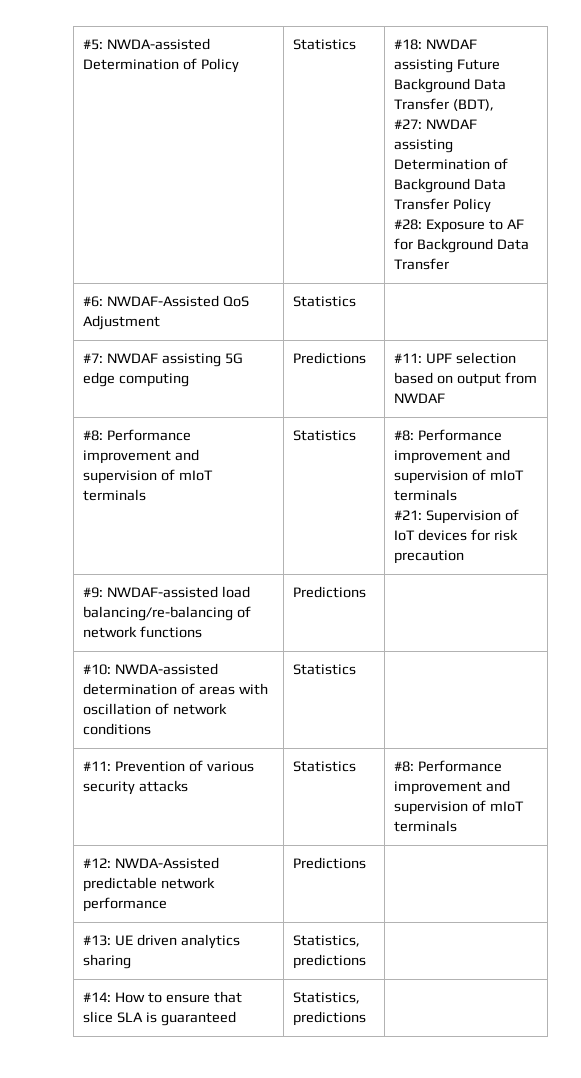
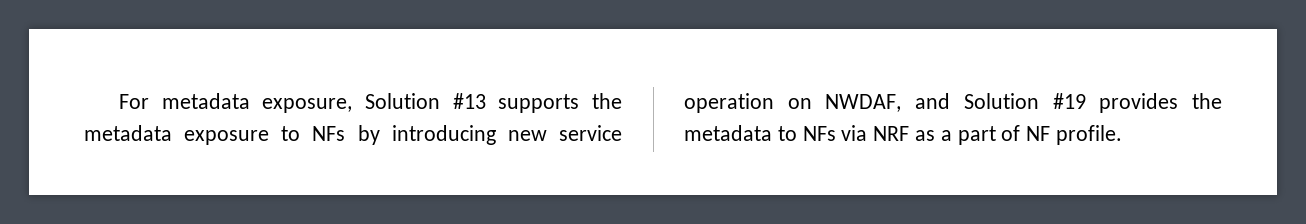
- #5: NWDA-assisted Determination of Policy | Statistics | #18: NWDAF assisting Future Background Data Transfer (BDT),
- #27: NWDAF assisting Determination of Background Data Transfer Policy
- #28: Exposure to AF for Background Data Transfer
- #6: NWDAF-Assisted QoS Adjustment | Statistics |
- #7: NWDAF assisting 5G edge computing | Predictions | #11: UPF selection based on output from NWDAF
- #8: Performance improvement and supervision of mIoT terminals | Statistics | #8: Performance improvement and supervision of mIoT terminals
- #21: Supervision of IoT devices for risk precaution
- #9: NWDAF-assisted load balancing/re-balancing of network functions | Predictions |
- #10: NWDA-assisted determination of areas with oscillation of network conditions | Statistics |
- #11: Prevention of various security attacks | Statistics | #8: Performance improvement and supervision of mIoT terminals
- #12: NWDA-Assisted predictable network performance | Predictions |
- #13: UE driven analytics sharing | Statistics, predictions |
- #14: How to ensure that slice SLA is guaranteed | Statistics, predictions |
+ For metadata exposure, Solution #13 supports the metadata exposure to NFs by introducing new service operation on NWDAF, and Solution #19 provides the metadata to NFs via NRF as a part of NF profile.

